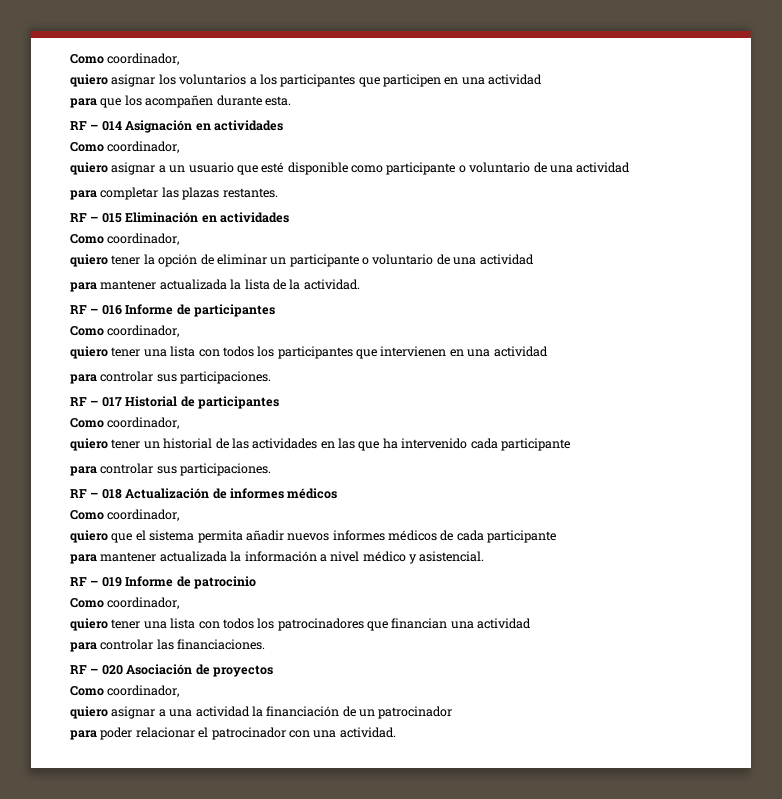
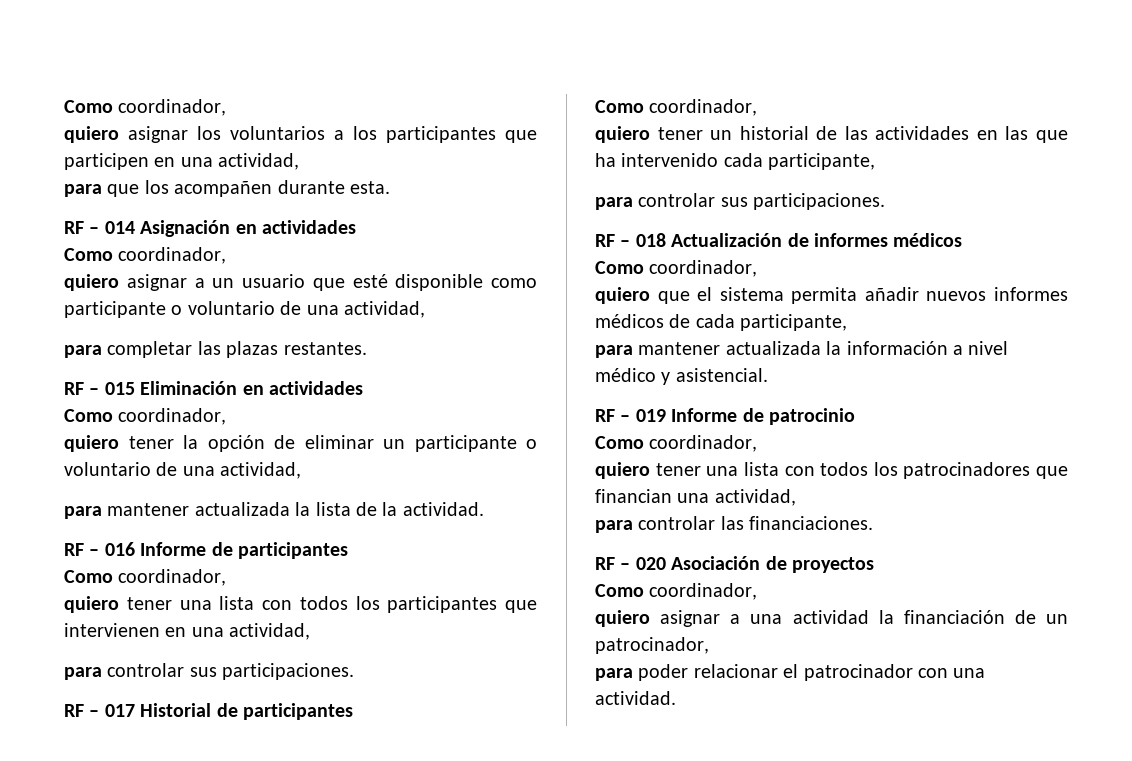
- quiero asignar los voluntarios a los participantes que participen en una actividad
+ quiero asignar los voluntarios a los participantes que participen en una actividad,
- quiero asignar a un usuario que esté disponible como participante o voluntario de una actividad
+ quiero asignar a un usuario que esté disponible como participante o voluntario de una actividad,
- quiero tener la opción de eliminar un participante o voluntario de una actividad
+ quiero tener la opción de eliminar un participante o voluntario de una actividad,
- quiero tener una lista con todos los participantes que intervienen en una actividad
+ quiero tener una lista con todos los participantes que intervienen en una actividad,
- quiero tener un historial de las actividades en las que ha intervenido cada participante
+ quiero tener un historial de las actividades en las que ha intervenido cada participante,
- quiero que el sistema permita añadir nuevos informes médicos de cada participante
+ quiero que el sistema permita añadir nuevos informes médicos de cada participante,
- quiero tener una lista con todos los patrocinadores que financian una actividad
+ quiero tener una lista con todos los patrocinadores que financian una actividad,
- quiero asignar a una actividad la financiación de un patrocinador
+ quiero asignar a una actividad la financiación de un patrocinador,

